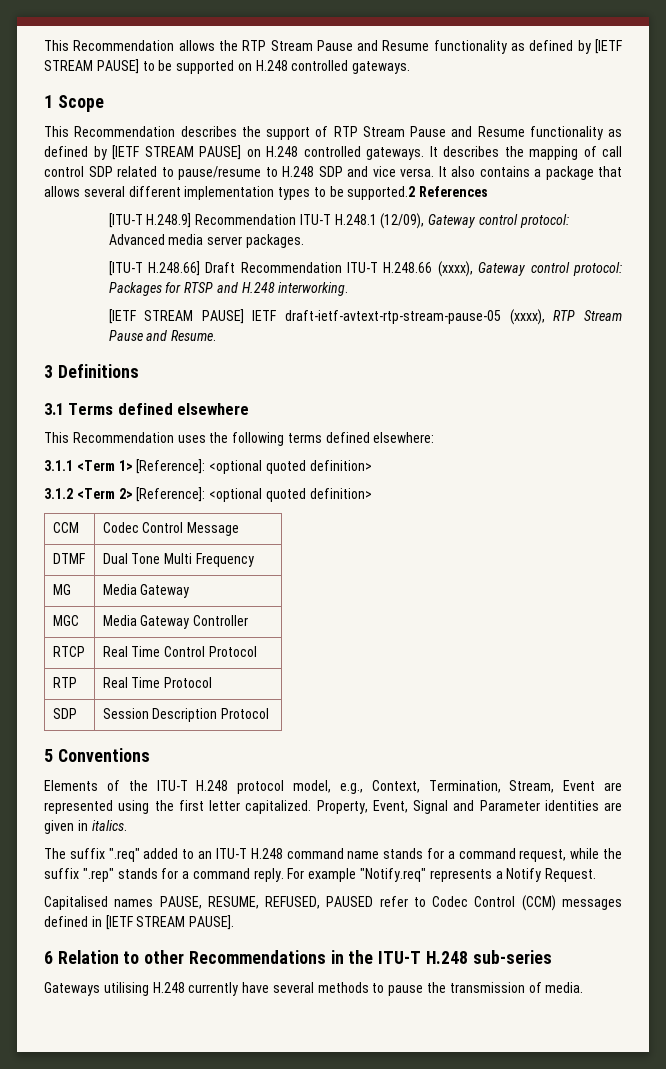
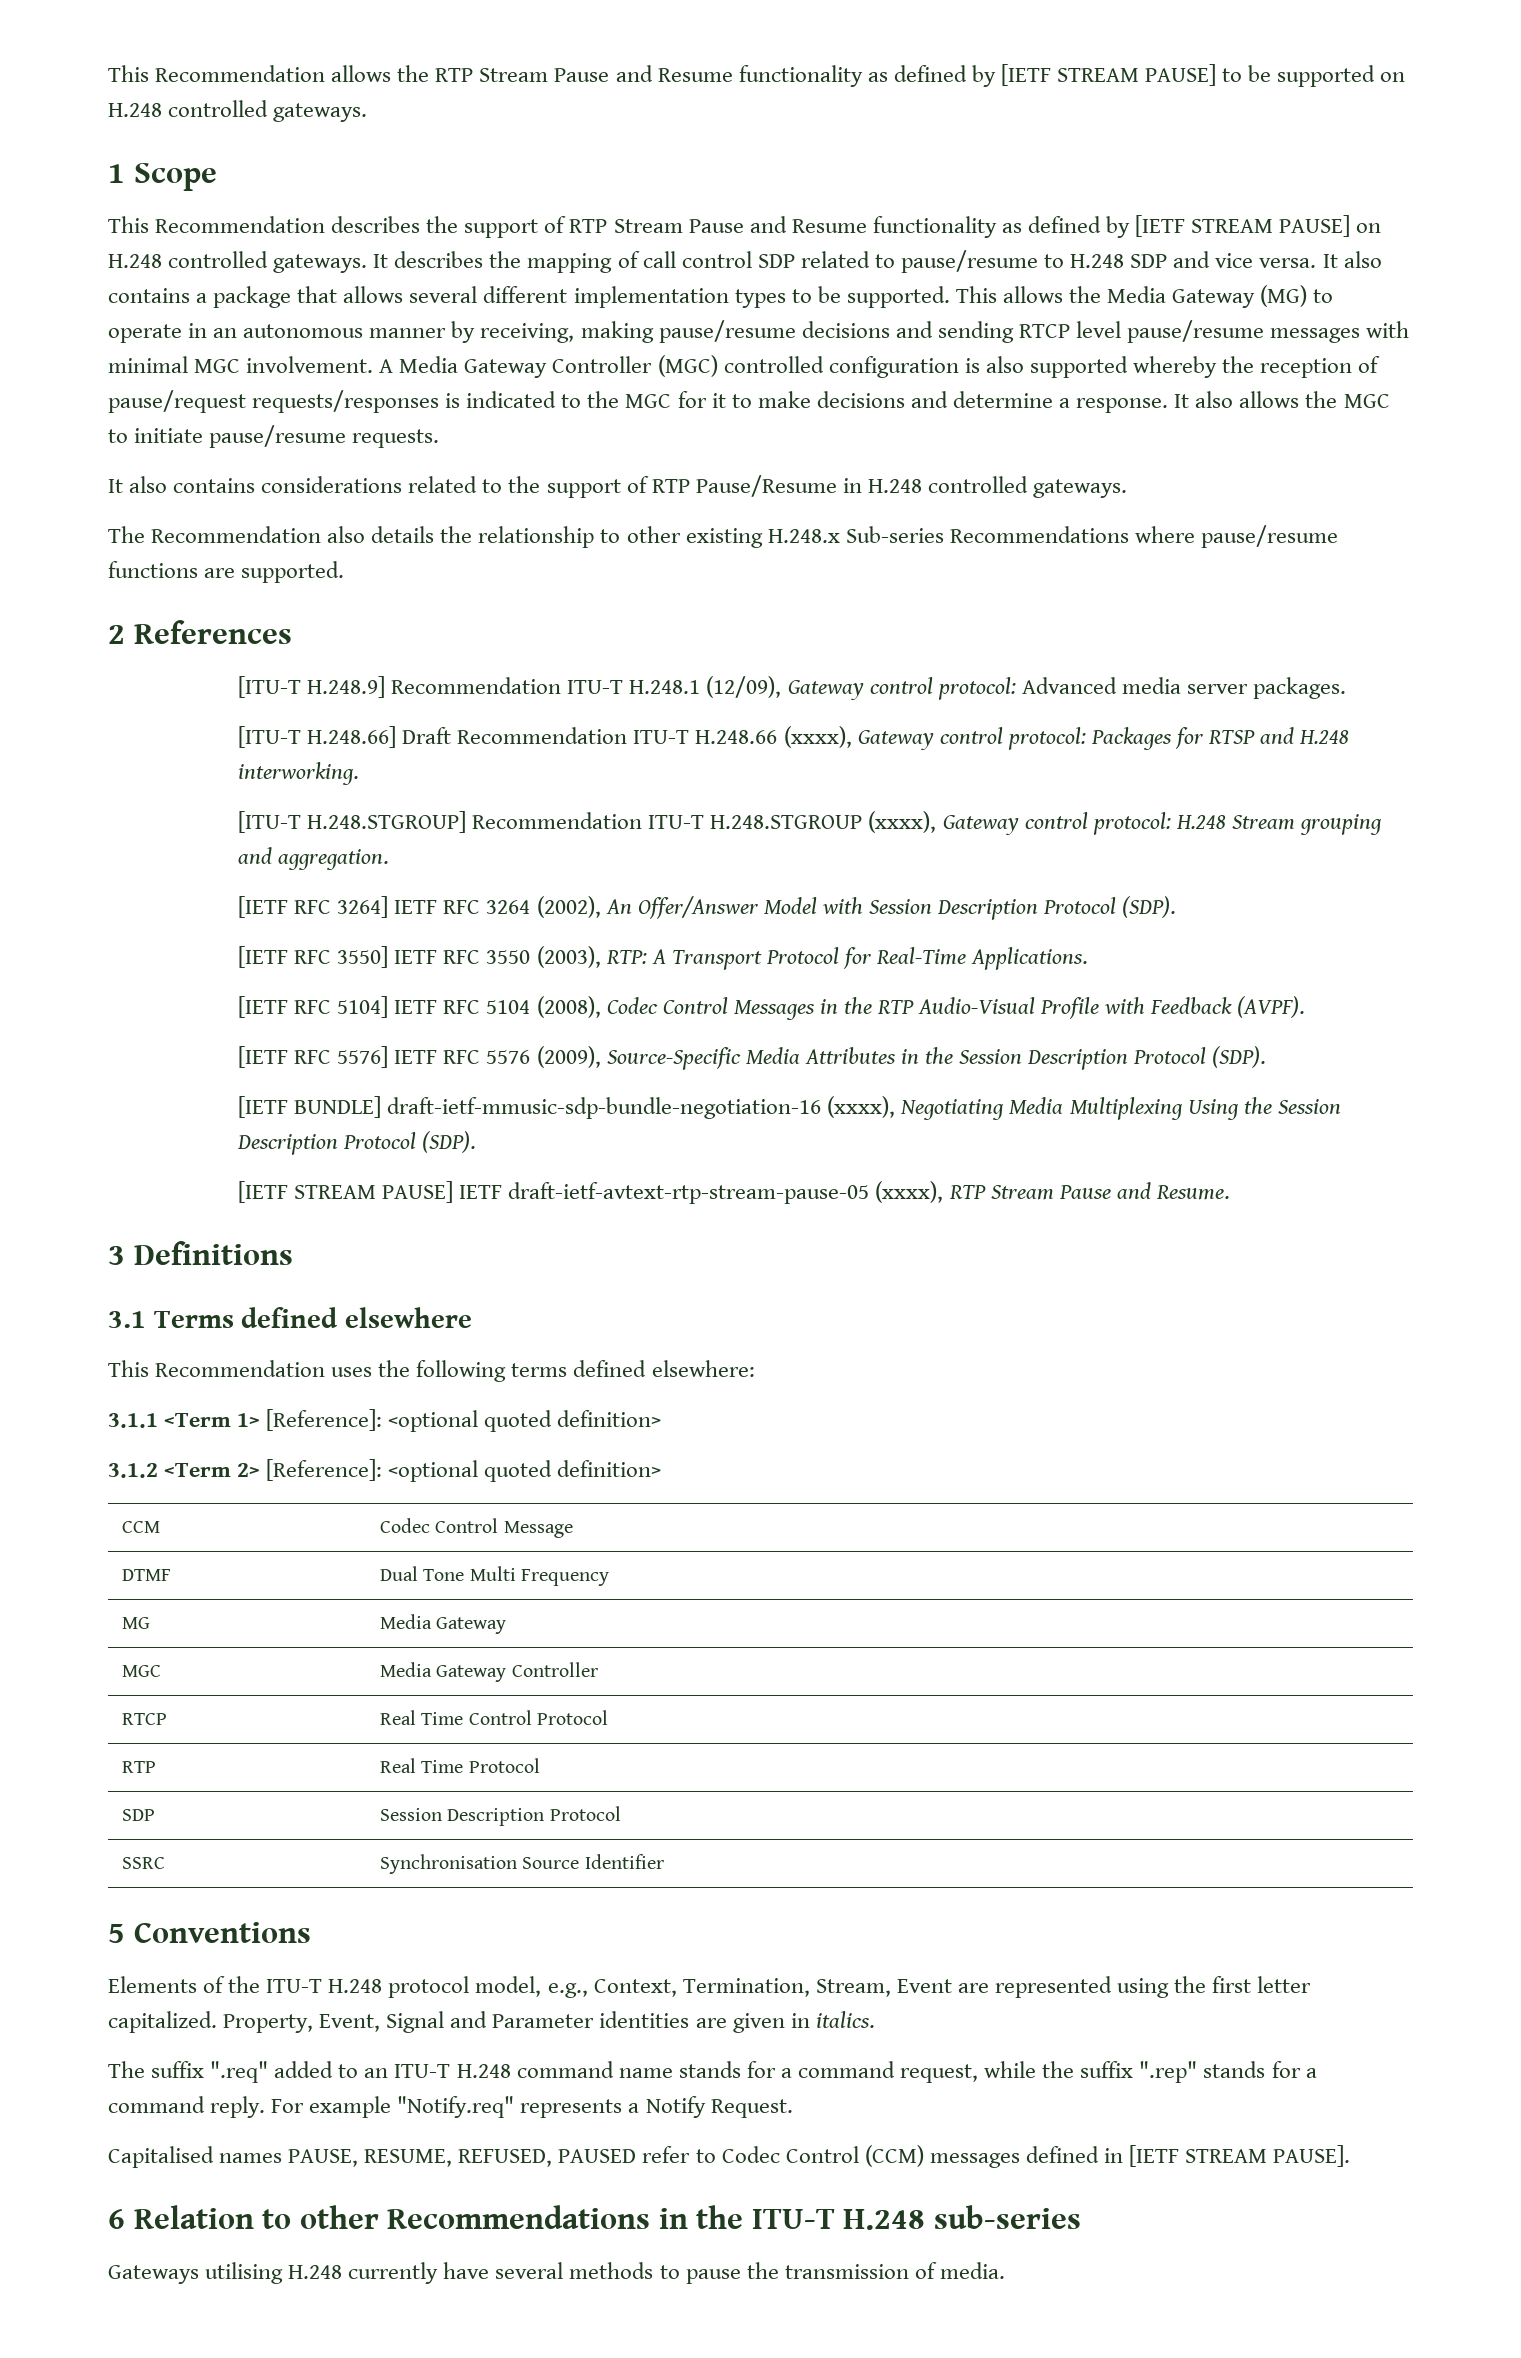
- It also contains a package that allows several different implementation types to be supported.2 References
+ It also contains a package that allows several different implementation types to be supported. This allows the Media Gateway (MG) to operate in an autonomous manner by receiving, making pause/resume decisions and sending RTCP level pause/resume messages with minimal MGC involvement. A Media Gateway Controller (MGC) controlled configuration is also supported whereby the reception of pause/request requests/responses is indicated to the MGC for it to make decisions and determine a response. It also allows the MGC to initiate pause/resume requests.
+ It also contains considerations related to the support of RTP Pause/Resume in H.248 controlled gateways.
+ The Recommendation also details the relationship to other existing H.248.x Sub-series Recommendations where pause/resume functions are supported.
+ 2 References
+ [ITU-T H.248.STGROUP] Recommendation ITU-T H.248.STGROUP (xxxx), Gateway control protocol: H.248 Stream grouping and aggregation.
+ [IETF RFC 3264] IETF RFC 3264 (2002), An Offer/Answer Model with Session Description Protocol (SDP).
+ [IETF RFC 3550] IETF RFC 3550 (2003), RTP: A Transport Protocol for Real-Time Applications.
+ [IETF RFC 5104] IETF RFC 5104 (2008), Codec Control Messages in the RTP Audio-Visual Profile with Feedback (AVPF).
+ [IETF RFC 5576] IETF RFC 5576 (2009), Source-Specific Media Attributes in the Session Description Protocol (SDP).
+ [IETF BUNDLE] draft-ietf-mmusic-sdp-bundle-negotiation-16 (xxxx), Negotiating Media Multiplexing Using the Session Description Protocol (SDP).
+ SSRC | Synchronisation Source Identifier

